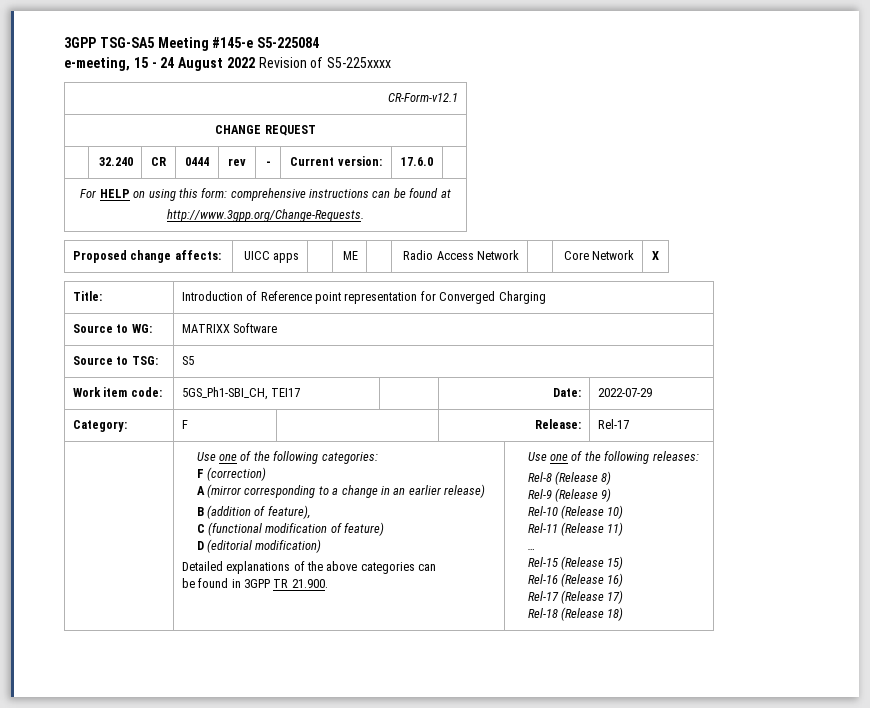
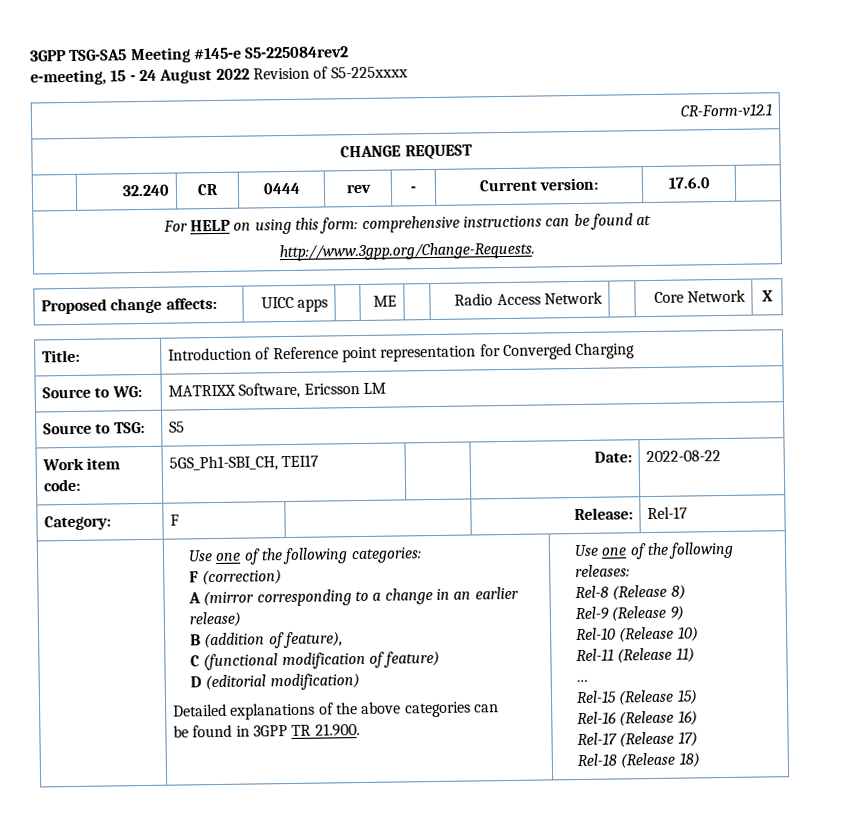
- 3GPP TSG-SA5 Meeting #145-e S5-225084
+ 3GPP TSG-SA5 Meeting #145-e S5-225084rev2
- Source to WG: | MATRIXX Software
+ Source to WG: | MATRIXX Software, Ericsson LM
- Work item code: | 5GS_Ph1-SBI_CH, TEI17 | | Date: | 2022-07-29
+ Work item code: | 5GS_Ph1-SBI_CH, TEI17 | | Date: | 2022-08-22

